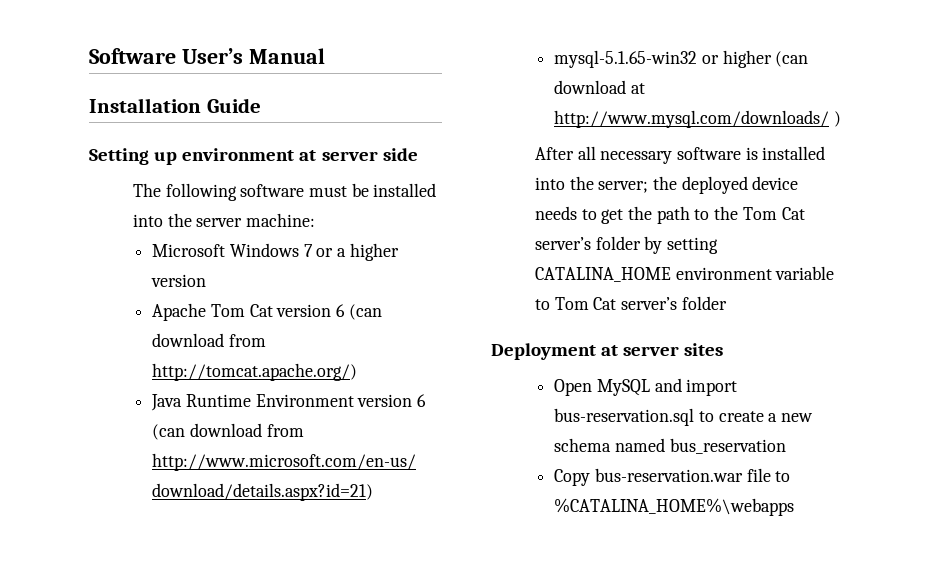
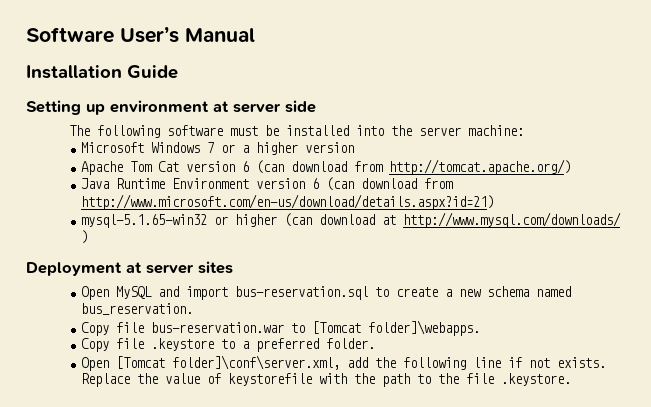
- After all necessary software is installed into the server; the deployed device needs to get the path to the Tom Cat server’s folder by setting CATALINA_HOME environment variable to Tom Cat server’s folder
- Open MySQL and import bus-reservation.sql to create a new schema named bus_reservation
- Copy bus-reservation.war file to %CATALINA_HOME%\webapps
+ Open MySQL and import bus-reservation.sql to create a new schema named bus_reservation.
+ Copy file bus-reservation.war to [Tomcat folder]\webapps.
+ Copy file .keystore to a preferred folder.
+ Open [Tomcat folder]\conf\server.xml, add the following line if not exists. Replace the value of keystorefile with the path to the file .keystore.

